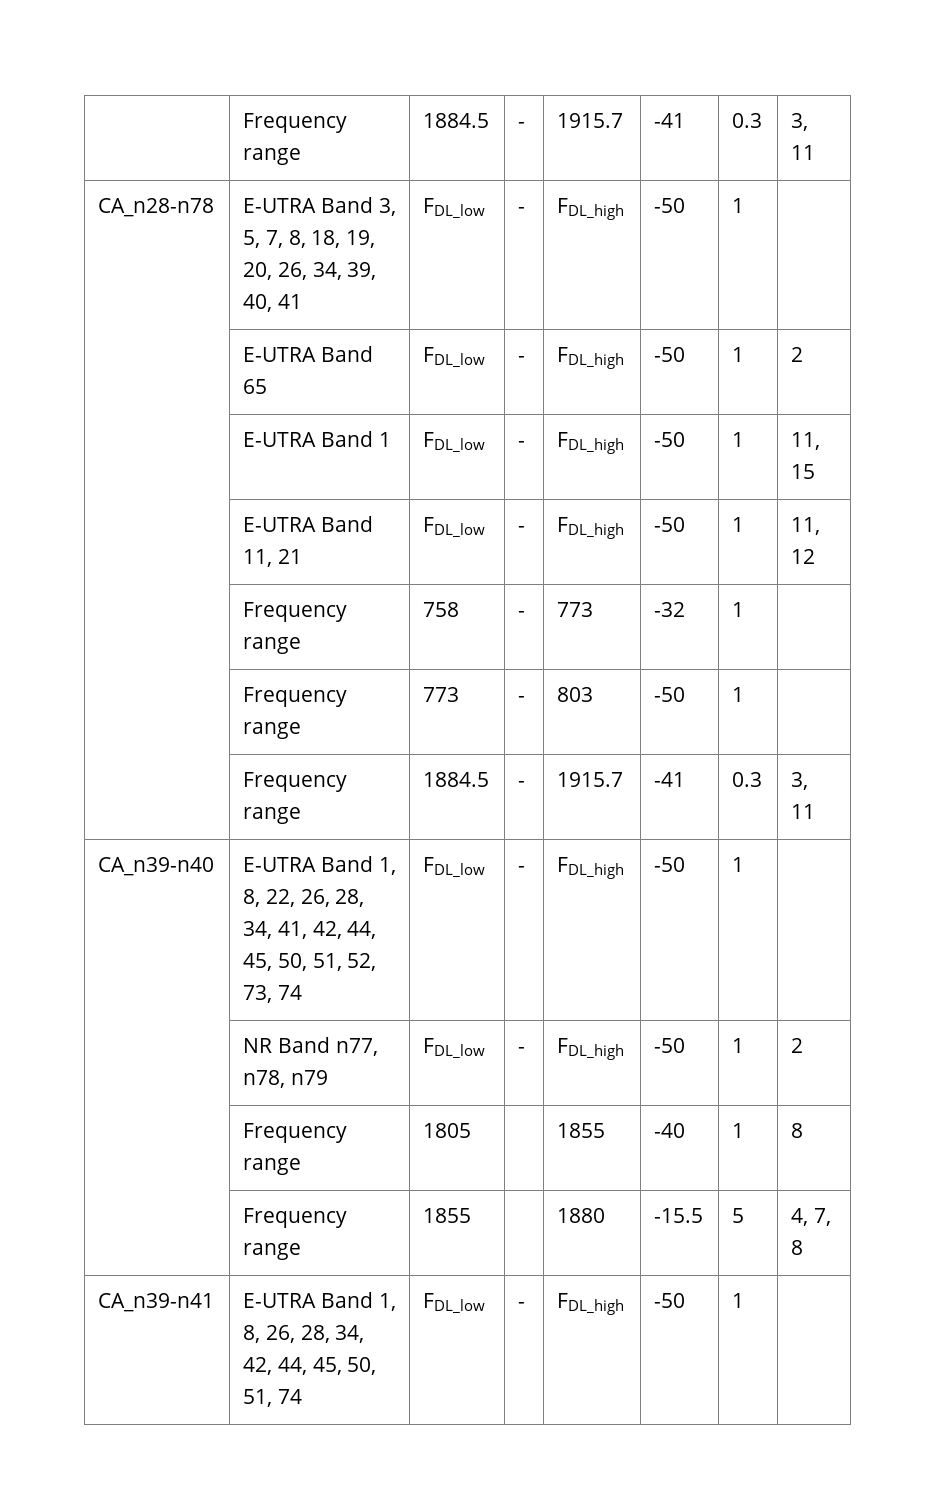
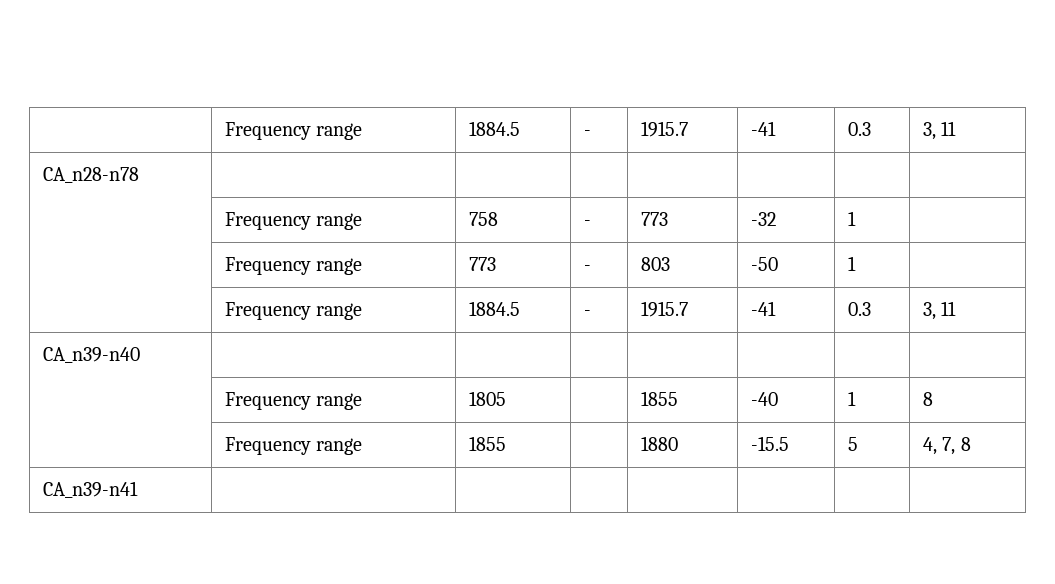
- CA_n28-n78 | E-UTRA Band 3, 5, 7, 8, 18, 19, 20, 26, 34, 39, 40, 41 | FDL_low | - | FDL_high | -50 | 1 |
- | E-UTRA Band 65 | FDL_low | - | FDL_high | -50 | 1 | 2
- | E-UTRA Band 1 | FDL_low | - | FDL_high | -50 | 1 | 11, 15
- | E-UTRA Band 11, 21 | FDL_low | - | FDL_high | -50 | 1 | 11, 12
+ CA_n28-n78 | | | | | | |
- CA_n39-n40 | E-UTRA Band 1, 8, 22, 26, 28, 34, 41, 42, 44, 45, 50, 51, 52, 73, 74 | FDL_low | - | FDL_high | -50 | 1 |
- | NR Band n77, n78, n79 | FDL_low | - | FDL_high | -50 | 1 | 2
+ CA_n39-n40 | | | | | | |
- CA_n39-n41 | E-UTRA Band 1, 8, 26, 28, 34, 42, 44, 45, 50, 51, 74 | FDL_low | - | FDL_high | -50 | 1 |
+ CA_n39-n41 | | | | | | |

